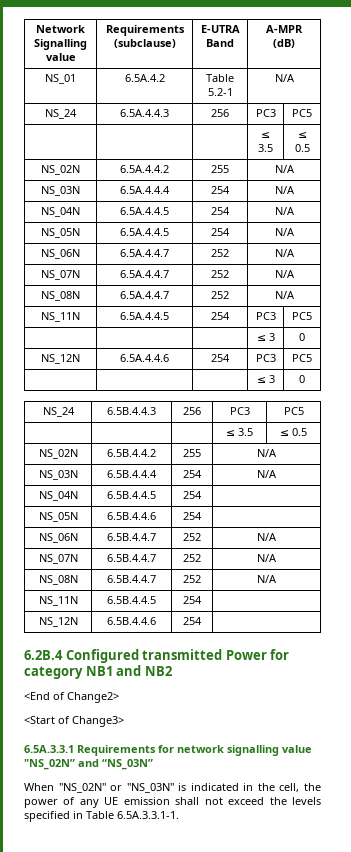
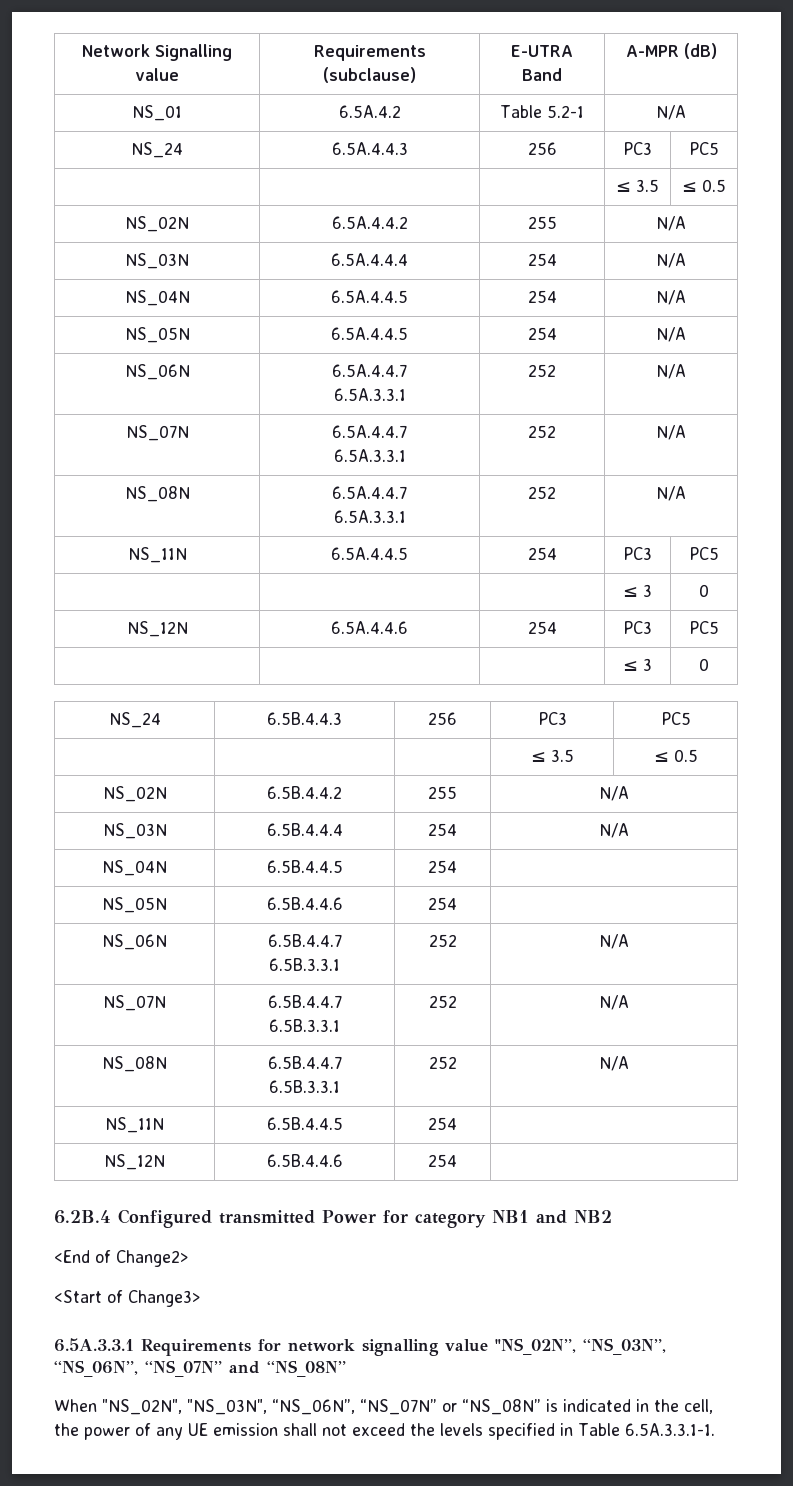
- NS_06N | 6.5A.4.4.7 | 252 | N/A
+ NS_06N | 6.5A.4.4.7
+ 6.5A.3.3.1 | 252 | N/A
- NS_07N | 6.5A.4.4.7 | 252 | N/A
+ NS_07N | 6.5A.4.4.7
+ 6.5A.3.3.1 | 252 | N/A
- NS_08N | 6.5A.4.4.7 | 252 | N/A
+ NS_08N | 6.5A.4.4.7
+ 6.5A.3.3.1 | 252 | N/A
- NS_06N | 6.5B.4.4.7 | 252 | N/A
+ NS_06N | 6.5B.4.4.7
+ 6.5B.3.3.1 | 252 | N/A
- NS_07N | 6.5B.4.4.7 | 252 | N/A
+ NS_07N | 6.5B.4.4.7
+ 6.5B.3.3.1 | 252 | N/A
- NS_08N | 6.5B.4.4.7 | 252 | N/A
+ NS_08N | 6.5B.4.4.7
+ 6.5B.3.3.1 | 252 | N/A
- 6.5A.3.3.1 Requirements for network signalling value "NS_02N” and “NS_03N”
- When "NS_02N" or "NS_03N" is indicated in the cell, the power of any UE emission shall not exceed the levels specified in Table 6.5A.3.3.1-1.
+ 6.5A.3.3.1 Requirements for network signalling value "NS_02N”, “NS_03N”, “NS_06N”, “NS_07N” and “NS_08N”
+ When "NS_02N", "NS_03N", “NS_06N”, “NS_07N” or “NS_08N” is indicated in the cell, the power of any UE emission shall not exceed the levels specified in Table 6.5A.3.3.1-1.

